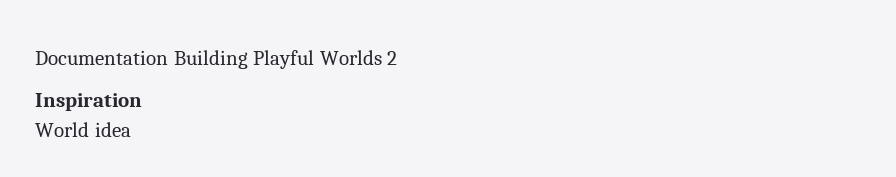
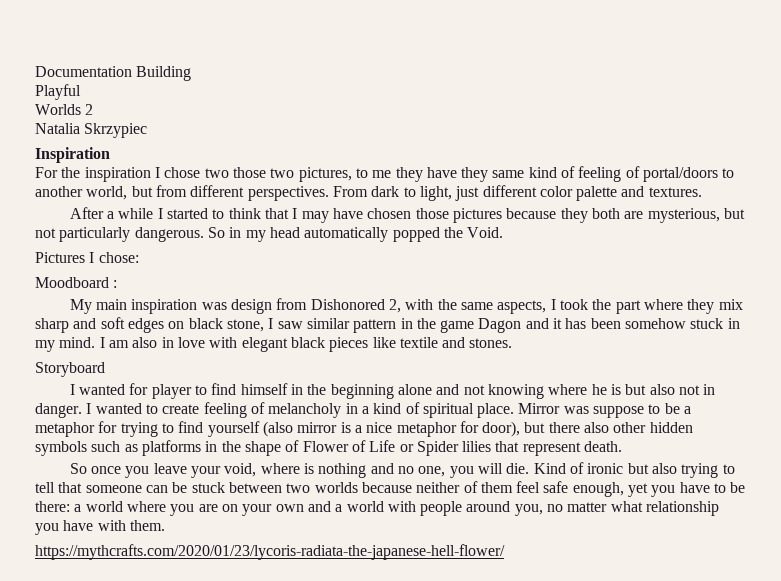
- Documentation Building Playful Worlds 2
+ Documentation Building
+ Playful
+ Worlds 2
+ Natalia Skrzypiec
- World idea
+ For the inspiration I chose two those two pictures, to me they have they same kind of feeling of portal/doors to another world, but from different perspectives. From dark to light, just different color palette and textures.
+ After a while I started to think that I may have chosen those pictures because they both are mysterious, but not particularly dangerous. So in my head automatically popped the Void.
+ Pictures I chose:
+ Moodboard :
+ My main inspiration was design from Dishonored 2, with the same aspects, I took the part where they mix sharp and soft edges on black stone, I saw similar pattern in the game Dagon and it has been somehow stuck in my mind. I am also in love with elegant black pieces like textile and stones.
+ Storyboard
+ I wanted for player to find himself in the beginning alone and not knowing where he is but also not in danger. I wanted to create feeling of melancholy in a kind of spiritual place. Mirror was suppose to be a metaphor for trying to find yourself (also mirror is a nice metaphor for door), but there also other hidden symbols such as platforms in the shape of Flower of Life or Spider lilies that represent death.
+ So once you leave your void, where is nothing and no one, you will die. Kind of ironic but also trying to tell that someone can be stuck between two worlds because neither of them feel safe enough, yet you have to be there: a world where you are on your own and a world with people around you, no matter what relationship you have with them.
+ https://mythcrafts.com/2020/01/23/lycoris-radiata-the-japanese-hell-flower/

